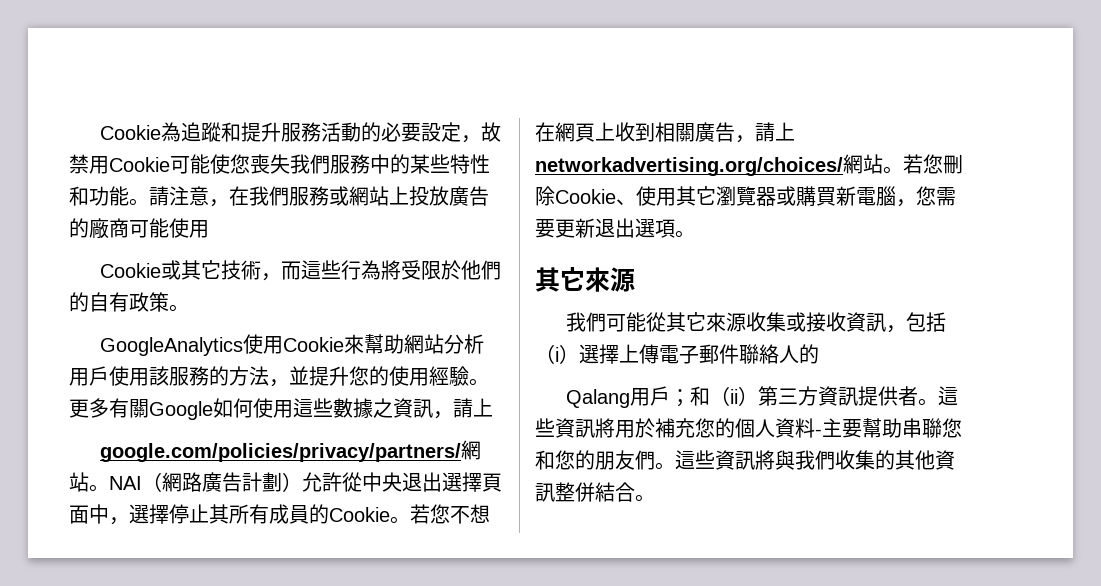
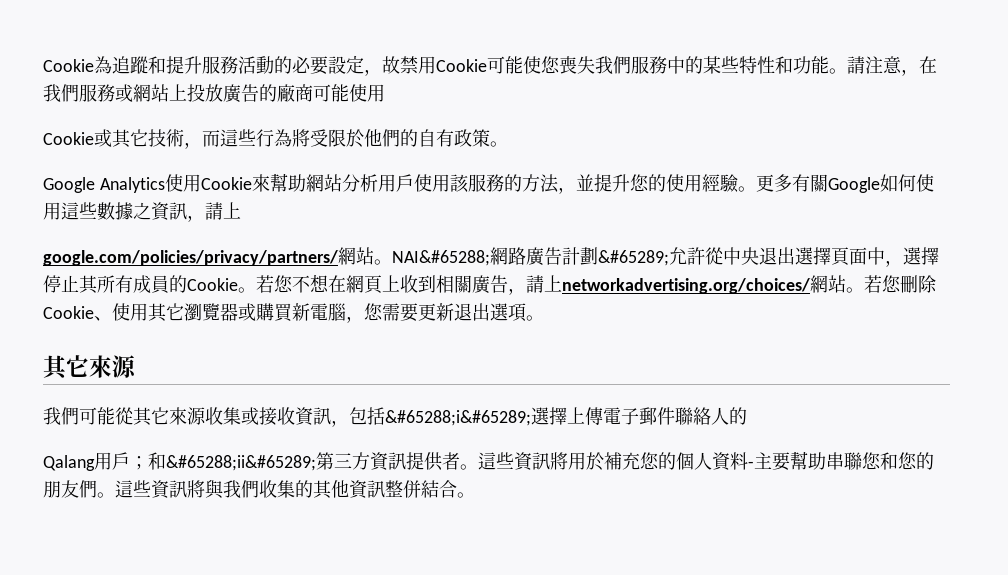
- GoogleAnalytics使用Cookie來幫助網站分析用戶使用該服務的方法，並提升您的使用經驗。
+ Google Analytics使用Cookie來幫助網站分析用戶使用該服務的方法，並提升您的使用經驗。
- NAI（網路廣告計劃）允許從中央退出選擇頁面中，選擇停止其所有成員的Cookie。
+ NAI&#65288;網路廣告計劃&#65289;允許從中央退出選擇頁面中，選擇停止其所有成員的Cookie。
- 我們可能從其它來源收集或接收資訊，包括（i）選擇上傳電子郵件聯絡人的
+ 我們可能從其它來源收集或接收資訊，包括&#65288;i&#65289;選擇上傳電子郵件聯絡人的
- Qalang用戶；和（ii）第三方資訊提供者。
+ Qalang用戶；和&#65288;ii&#65289;第三方資訊提供者。

